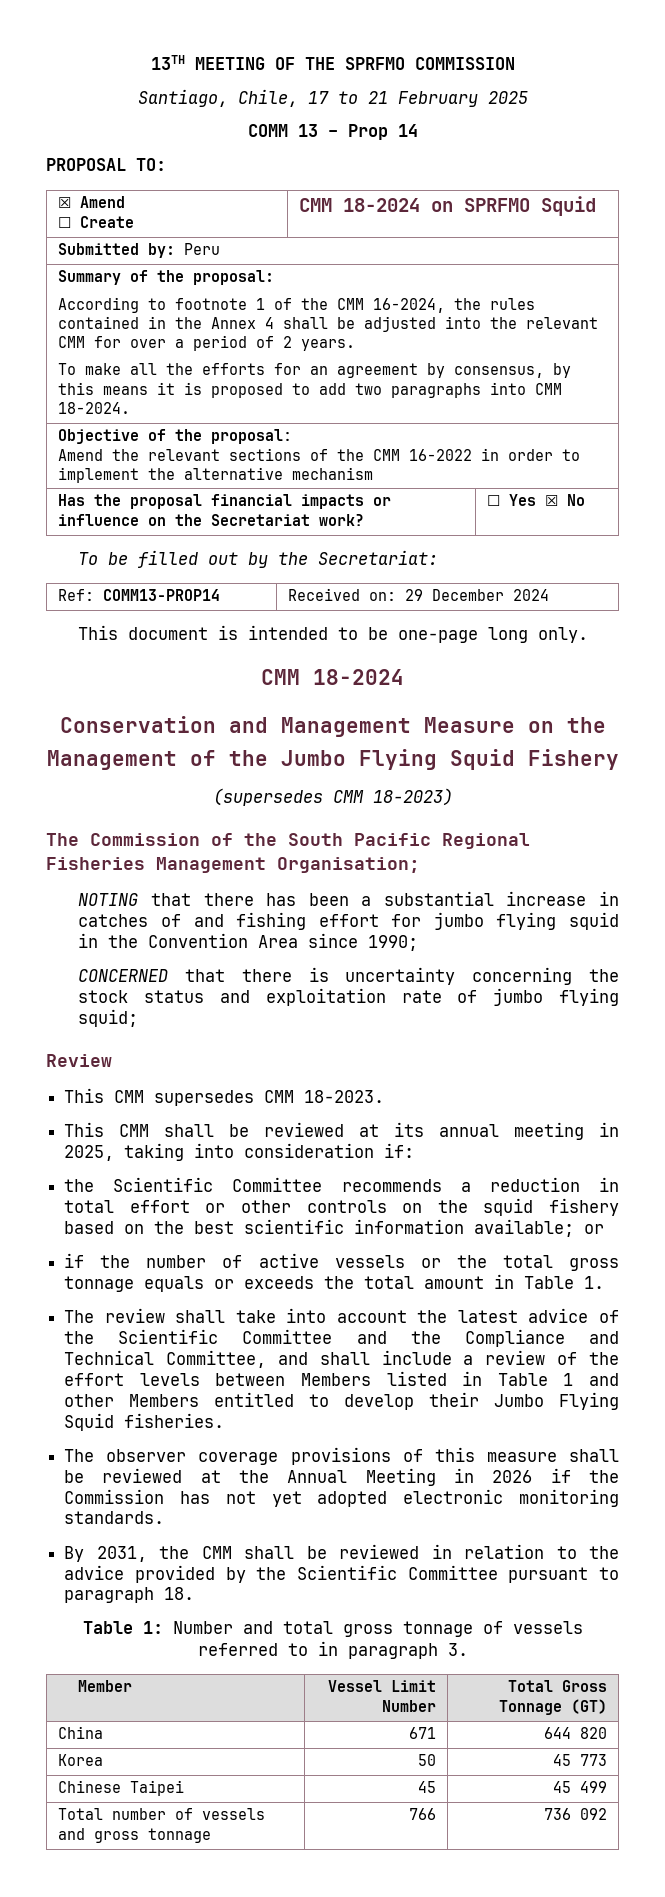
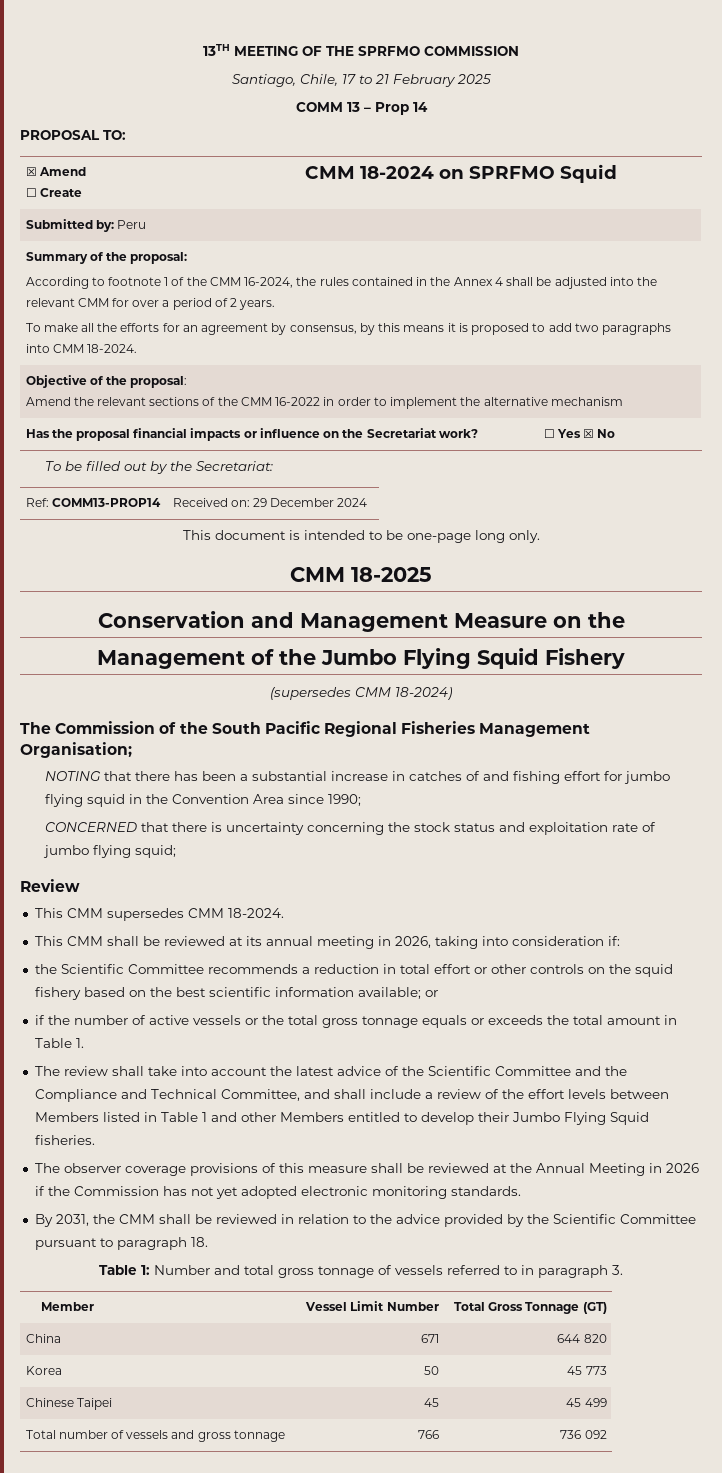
  This document is intended to be one-page long only.
- CMM 18-2024
+ CMM 18-2025
- (supersedes CMM 18-2023)
+ (supersedes CMM 18-2024)
- This CMM supersedes CMM 18-2023.
+ This CMM supersedes CMM 18-2024.
- This CMM shall be reviewed at its annual meeting in 2025, taking into consideration if:
+ This CMM shall be reviewed at its annual meeting in 2026, taking into consideration if:

